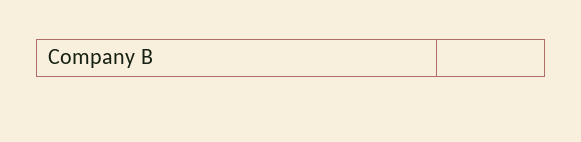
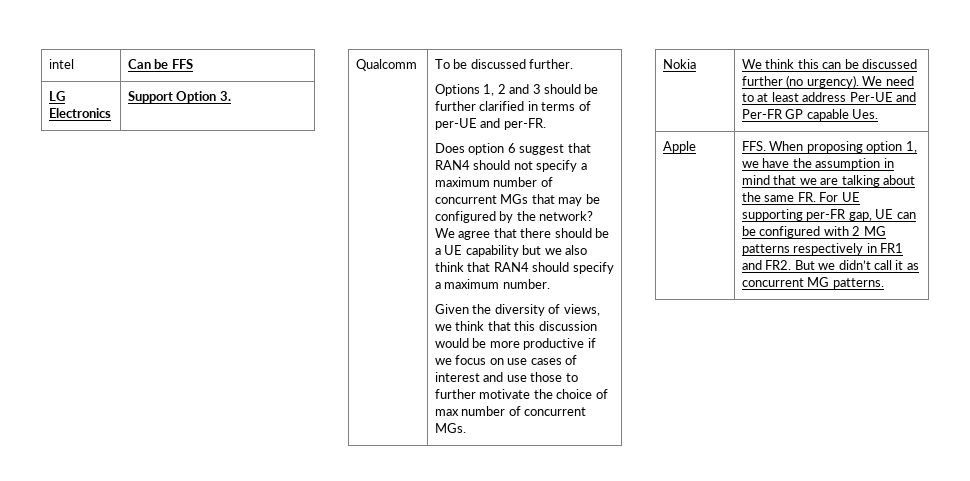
- Company B |
+ intel | Can be FFS
+ LG Electronics | Support Option 3.
+ Qualcomm | To be discussed further.
+ Options 1, 2 and 3 should be further clarified in terms of per-UE and per-FR.
+ Does option 6 suggest that RAN4 should not specify a maximum number of concurrent MGs that may be configured by the network? We agree that there should be a UE capability but we also think that RAN4 should specify a maximum number.
+ Given the diversity of views, we think that this discussion would be more productive if we focus on use cases of interest and use those to further motivate the choice of max number of concurrent MGs.
+ Nokia | We think this can be discussed further (no urgency). We need to at least address Per-UE and Per-FR GP capable Ues.
+ Apple | FFS. When proposing option 1, we have the assumption in mind that we are talking about the same FR. For UE supporting per-FR gap, UE can be configured with 2 MG patterns respectively in FR1 and FR2. But we didn’t call it as concurrent MG patterns.

